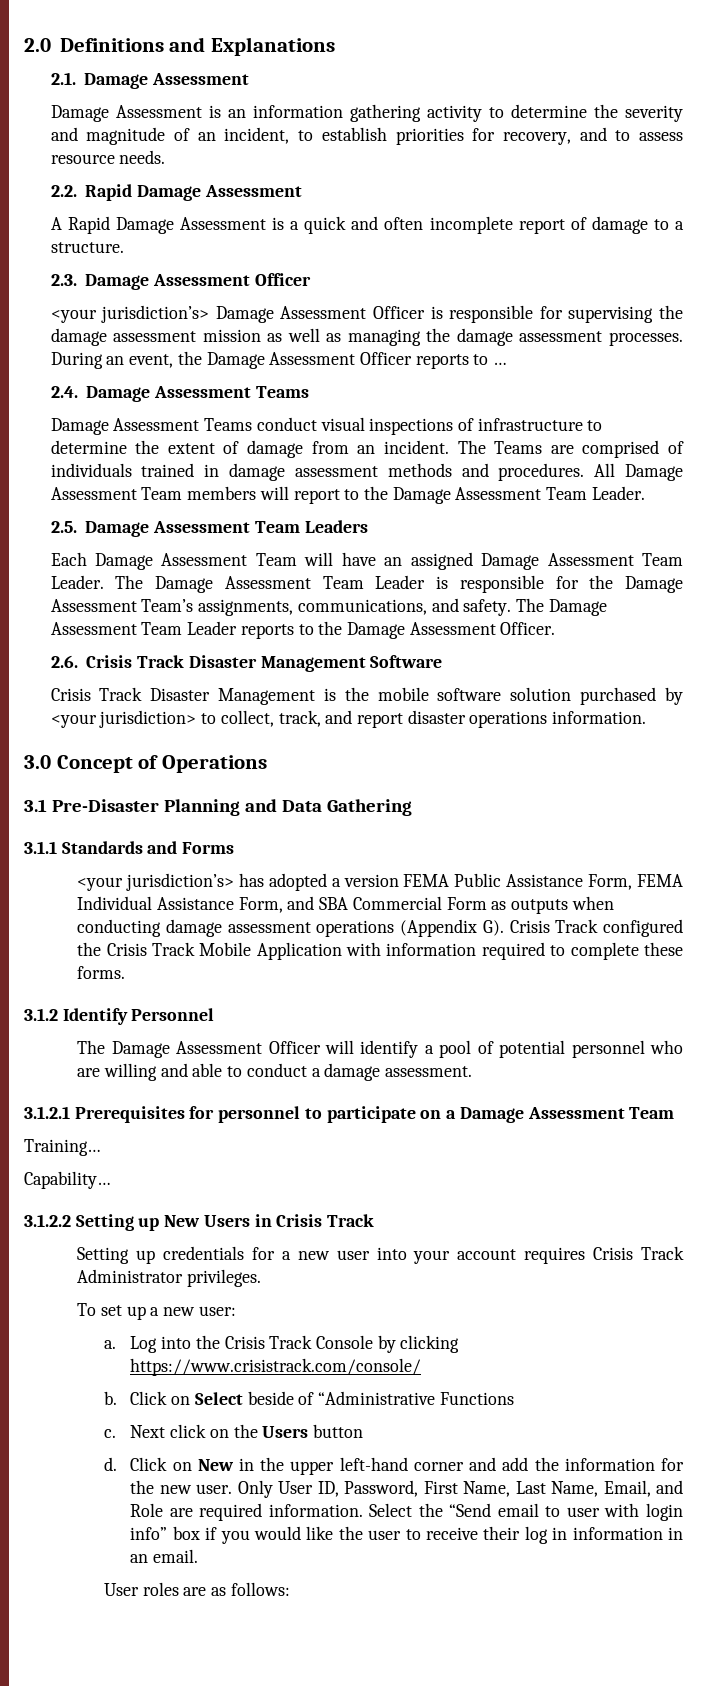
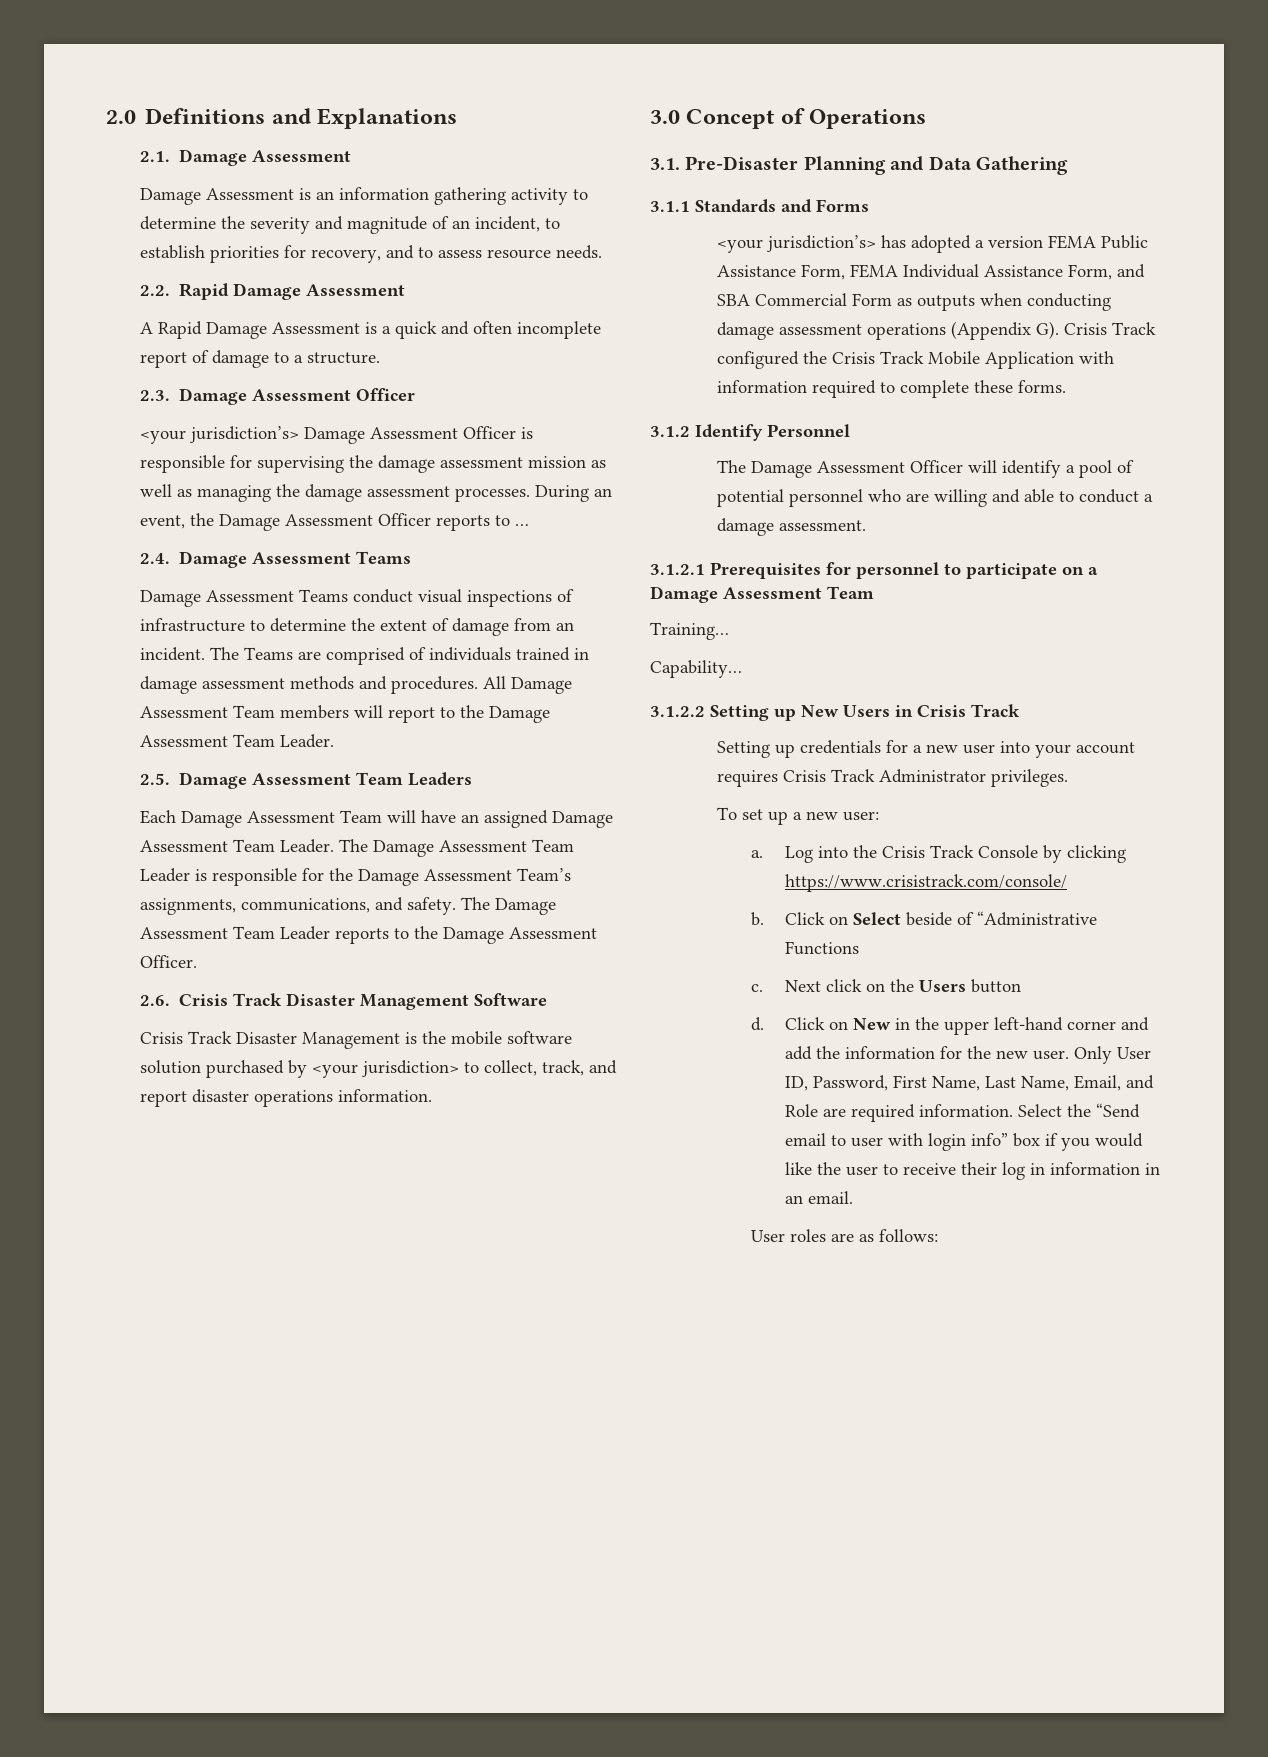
- 3.1 Pre-Disaster Planning and Data Gathering
+ 3.1. Pre-Disaster Planning and Data Gathering

